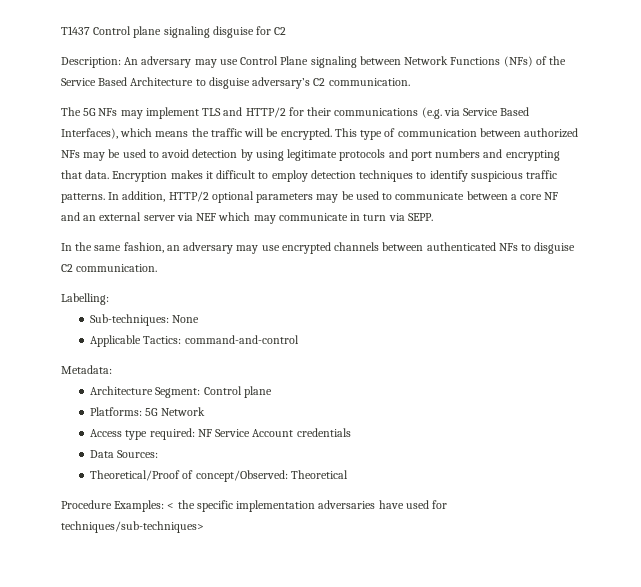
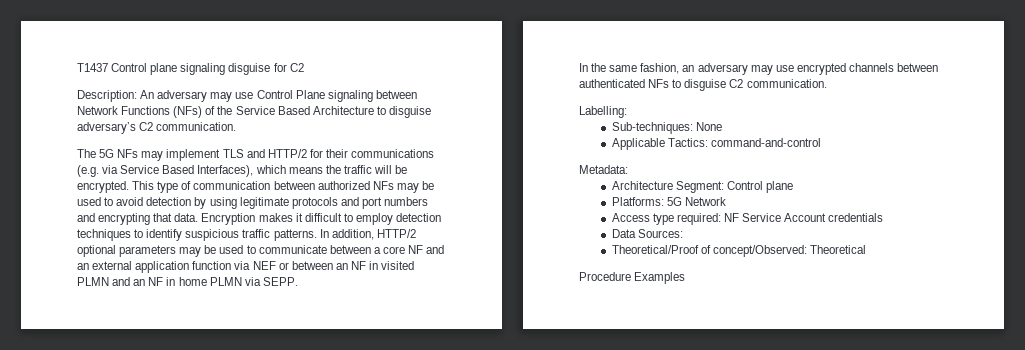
- In addition, HTTP/2 optional parameters may be used to communicate between a core NF and an external server via NEF which may communicate in turn via SEPP.
+ In addition, HTTP/2 optional parameters may be used to communicate between a core NF and an external application function via NEF or between an NF in visited PLMN and an NF in home PLMN via SEPP.
- Procedure Examples: < the specific implementation adversaries have used for techniques/sub-techniques>
+ Procedure Examples

